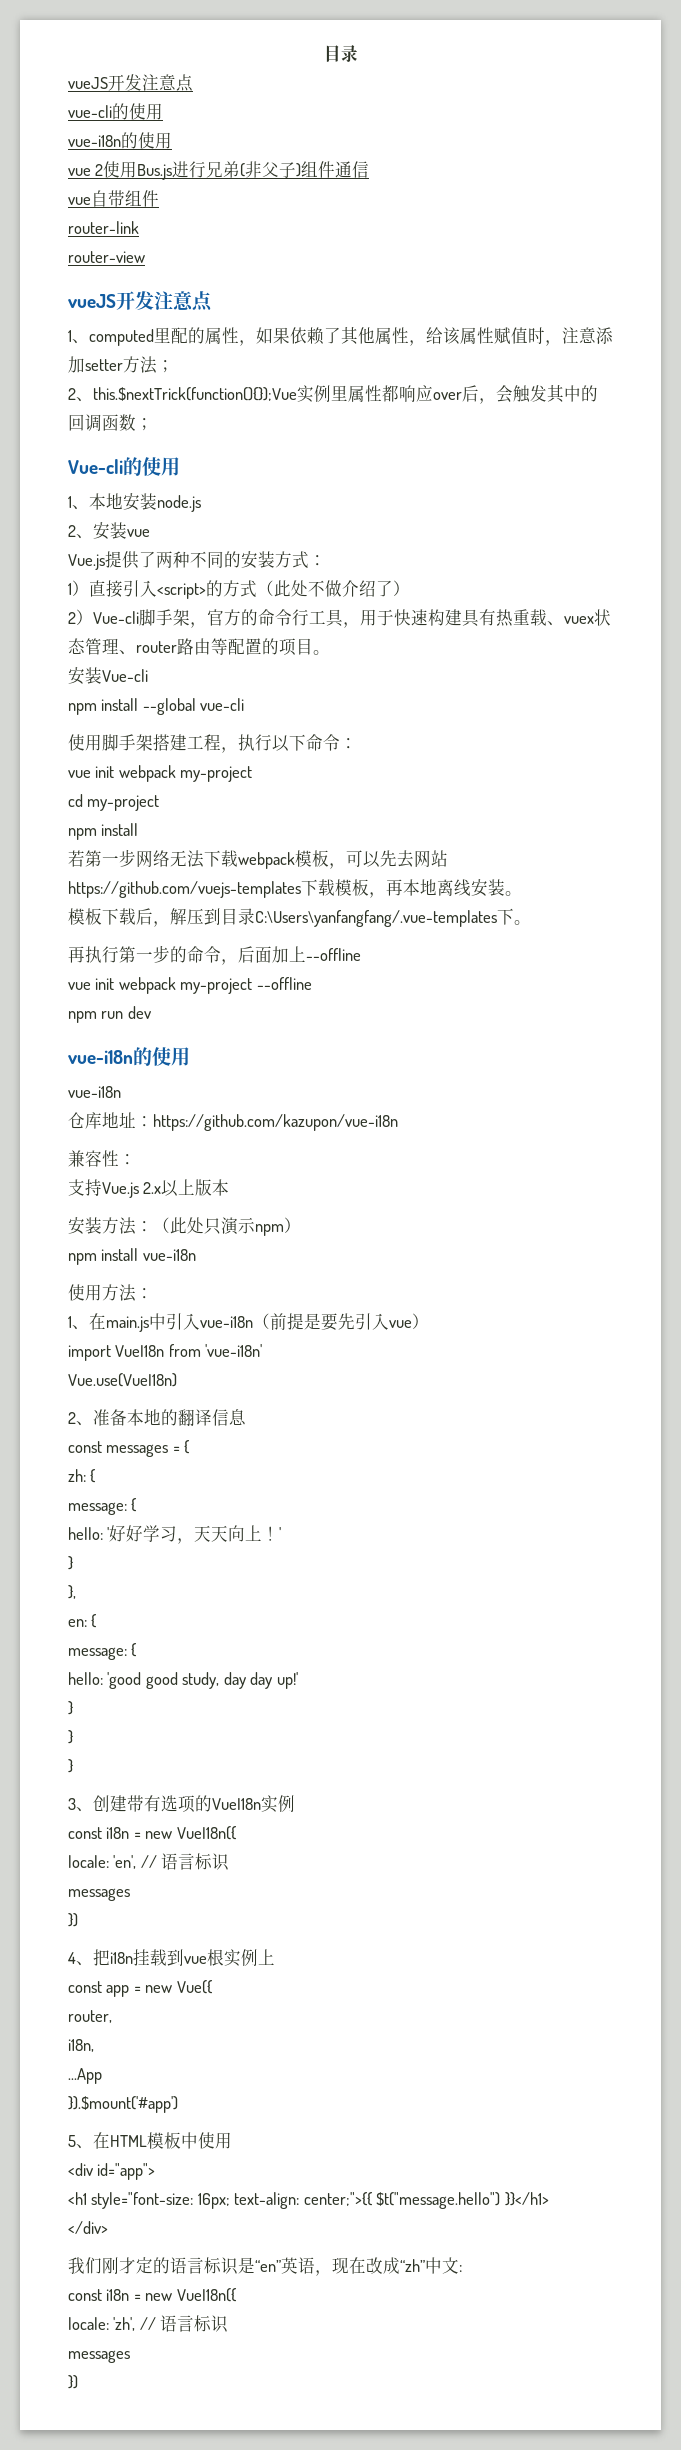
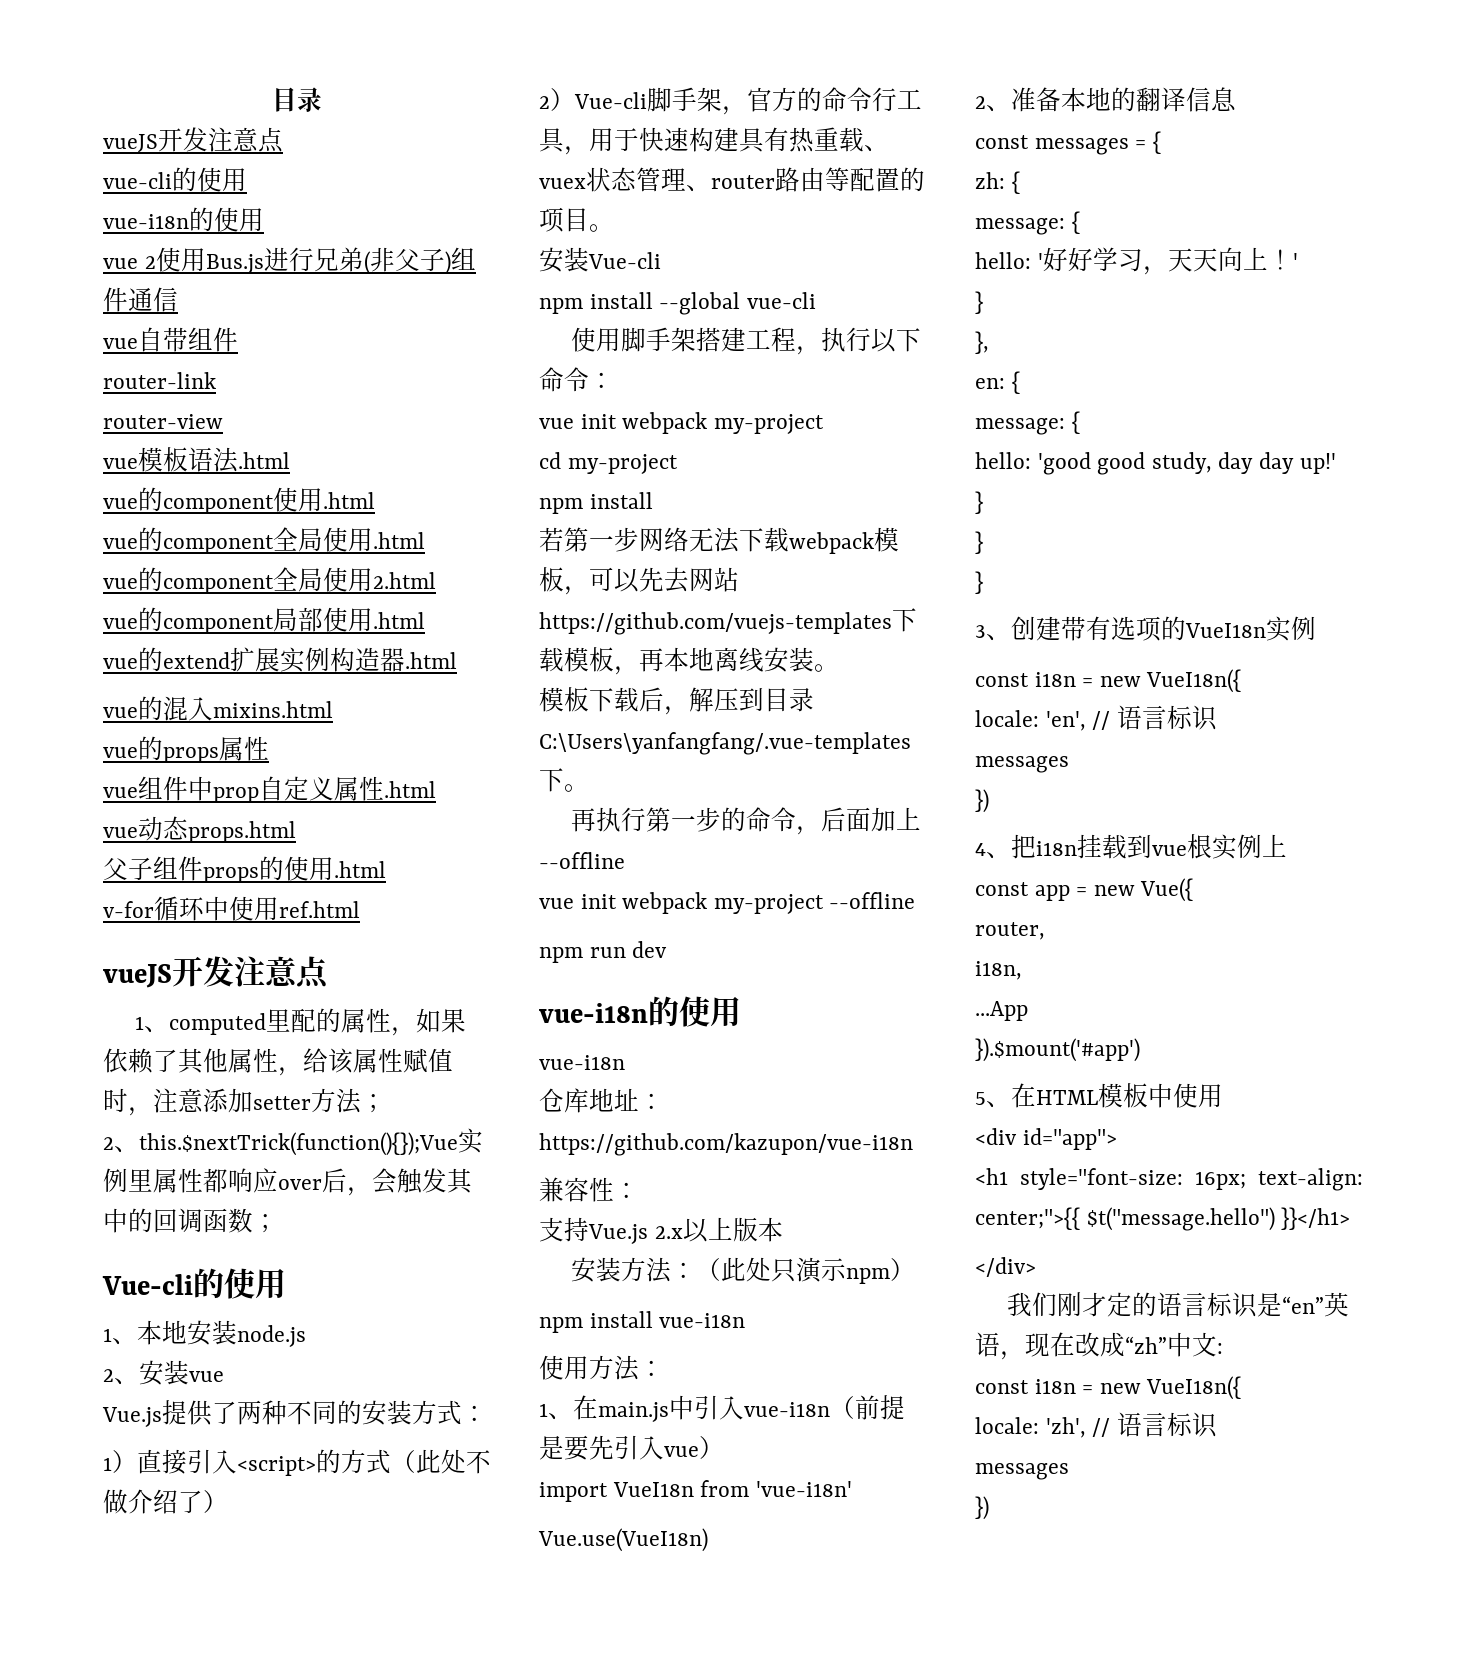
+ vue模板语法.html
+ vue的component使用.html
+ vue的component全局使用.html
+ vue的component全局使用2.html
+ vue的component局部使用.html
+ vue的extend扩展实例构造器.html
+ vue的混入mixins.html
+ vue的props属性
+ vue组件中prop自定义属性.html
+ vue动态props.html
+ 父子组件props的使用.html
+ v-for循环中使用ref.html

